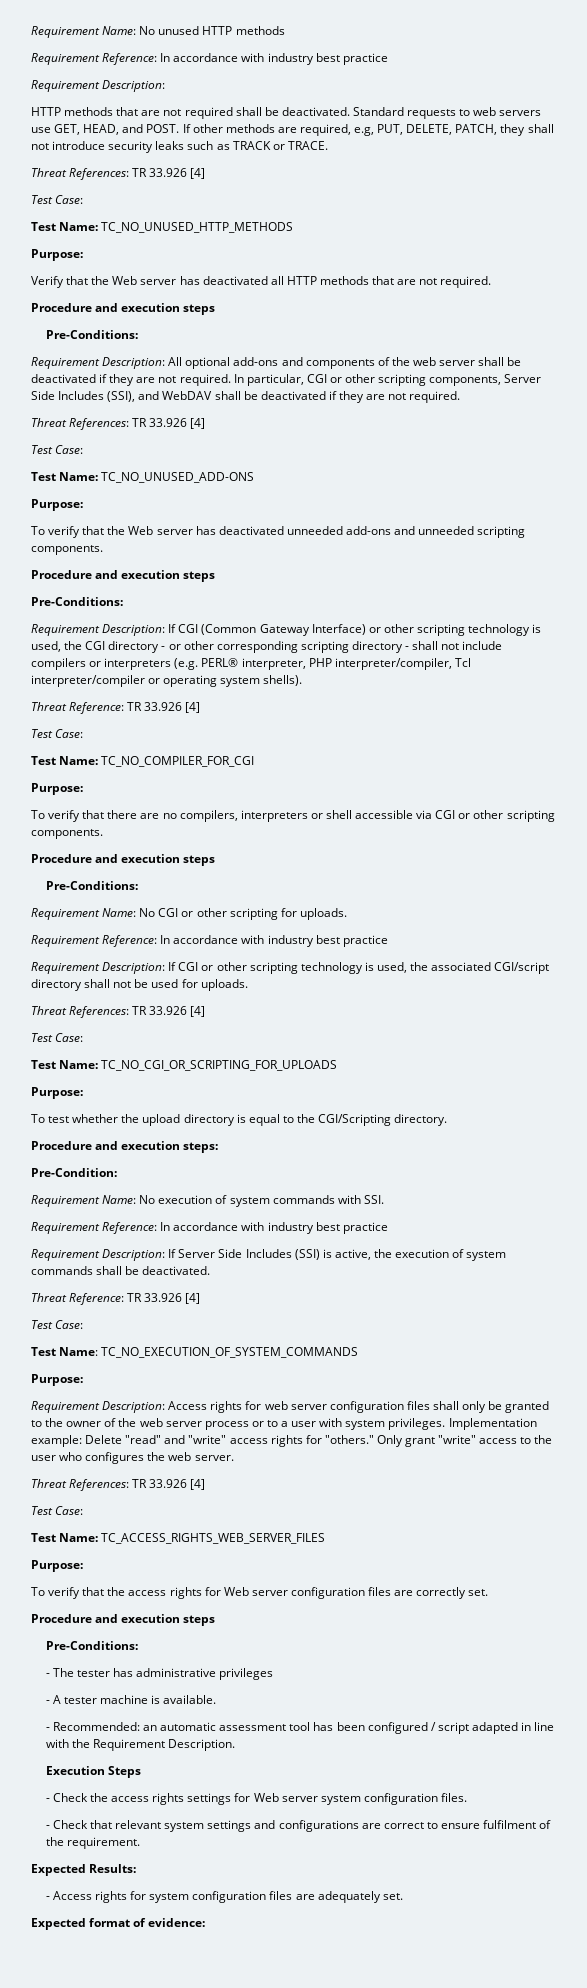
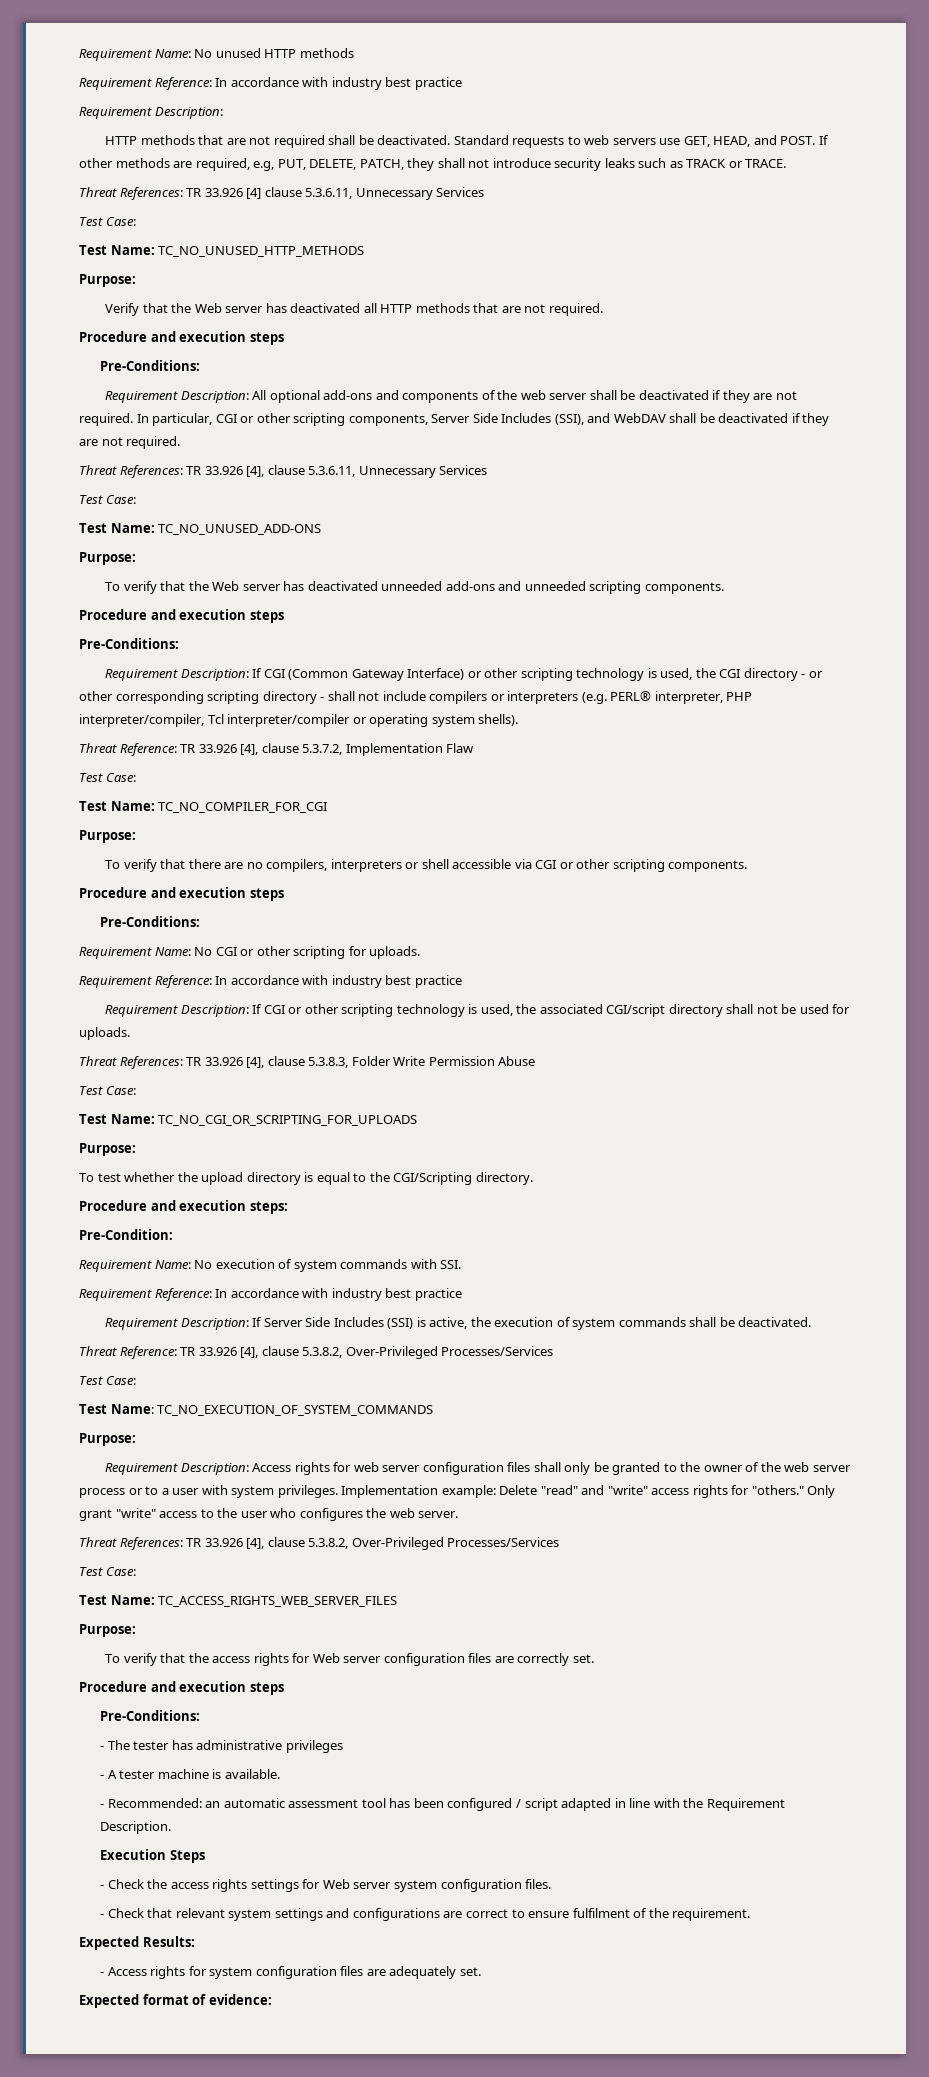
  If other methods are required, e.g, PUT, DELETE, PATCH, they shall not introduce security leaks such as TRACK or TRACE.
- Threat References: TR 33.926 [4]
+ Threat References: TR 33.926 [4] clause 5.3.6.11, Unnecessary Services
  In particular, CGI or other scripting components, Server Side Includes (SSI), and WebDAV shall be deactivated if they are not required.
- Threat References: TR 33.926 [4]
+ Threat References: TR 33.926 [4], clause 5.3.6.11, Unnecessary Services
  Requirement Description: If CGI (Common Gateway Interface) or other scripting technology is used, the CGI directory - or other corresponding scripting directory - shall not include compilers or interpreters (e.g. PERL® interpreter, PHP interpreter/compiler, Tcl interpreter/compiler or operating system shells).
- Threat Reference: TR 33.926 [4]
+ Threat Reference: TR 33.926 [4], clause 5.3.7.2, Implementation Flaw
  Requirement Description: If CGI or other scripting technology is used, the associated CGI/script directory shall not be used for uploads.
- Threat References: TR 33.926 [4]
+ Threat References: TR 33.926 [4], clause 5.3.8.3, Folder Write Permission Abuse
  Requirement Description: If Server Side Includes (SSI) is active, the execution of system commands shall be deactivated.
- Threat Reference: TR 33.926 [4]
+ Threat Reference: TR 33.926 [4], clause 5.3.8.2, Over-Privileged Processes/Services
  Only grant "write" access to the user who configures the web server.
- Threat References: TR 33.926 [4]
+ Threat References: TR 33.926 [4], clause 5.3.8.2, Over-Privileged Processes/Services

